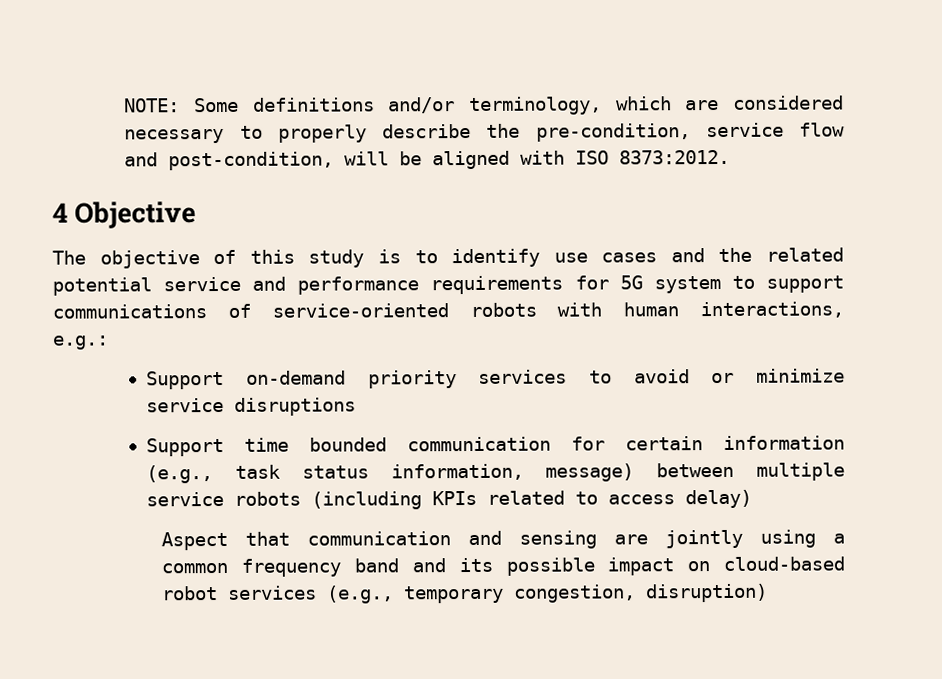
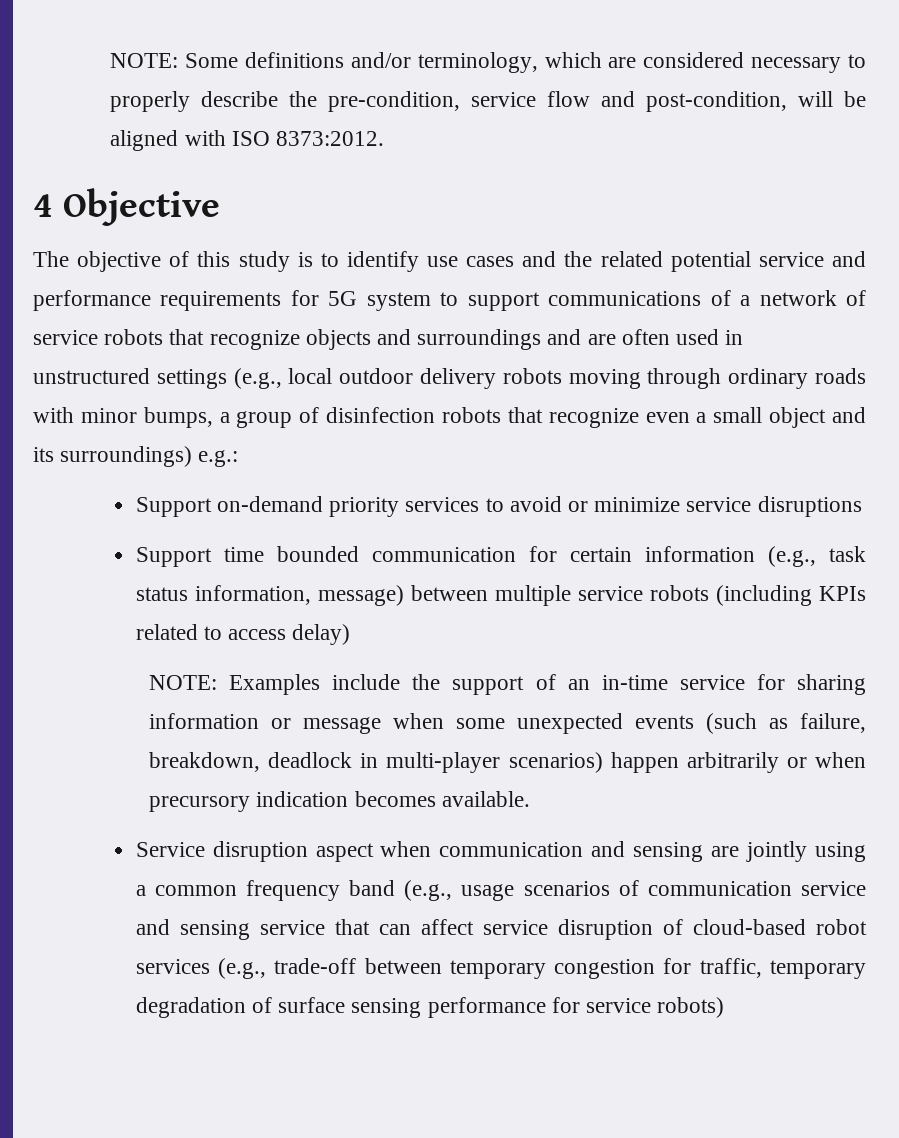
- The objective of this study is to identify use cases and the related potential service and performance requirements for 5G system to support communications of service-oriented robots with human interactions, e.g.:
+ The objective of this study is to identify use cases and the related potential service and performance requirements for 5G system to support communications of a network of service robots that recognize objects and surroundings and are often used in unstructured settings (e.g., local outdoor delivery robots moving through ordinary roads with minor bumps, a group of disinfection robots that recognize even a small object and its surroundings) e.g.:
- Aspect that communication and sensing are jointly using a common frequency band and its possible impact on cloud-based robot services (e.g., temporary congestion, disruption)
+ NOTE: Examples include the support of an in-time service for sharing information or message when some unexpected events (such as failure, breakdown, deadlock in multi-player scenarios) happen arbitrarily or when precursory indication becomes available.
+ Service disruption aspect when communication and sensing are jointly using a common frequency band (e.g., usage scenarios of communication service and sensing service that can affect service disruption of cloud-based robot services (e.g., trade-off between temporary congestion for traffic, temporary degradation of surface sensing performance for service robots)

